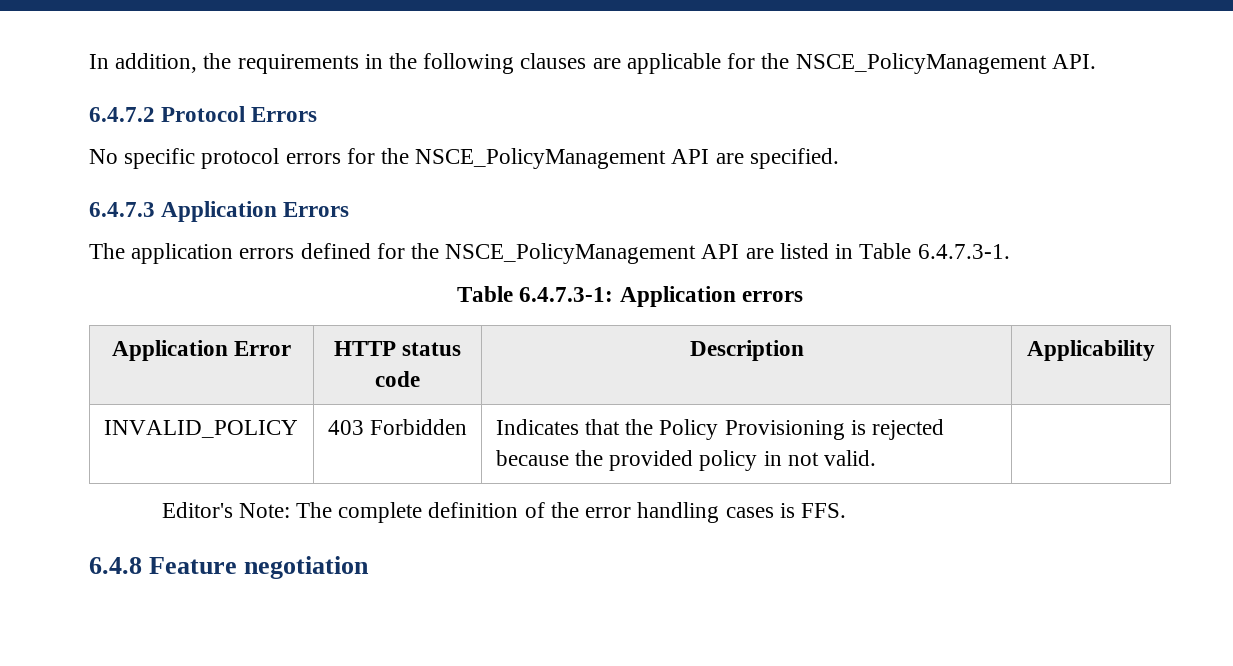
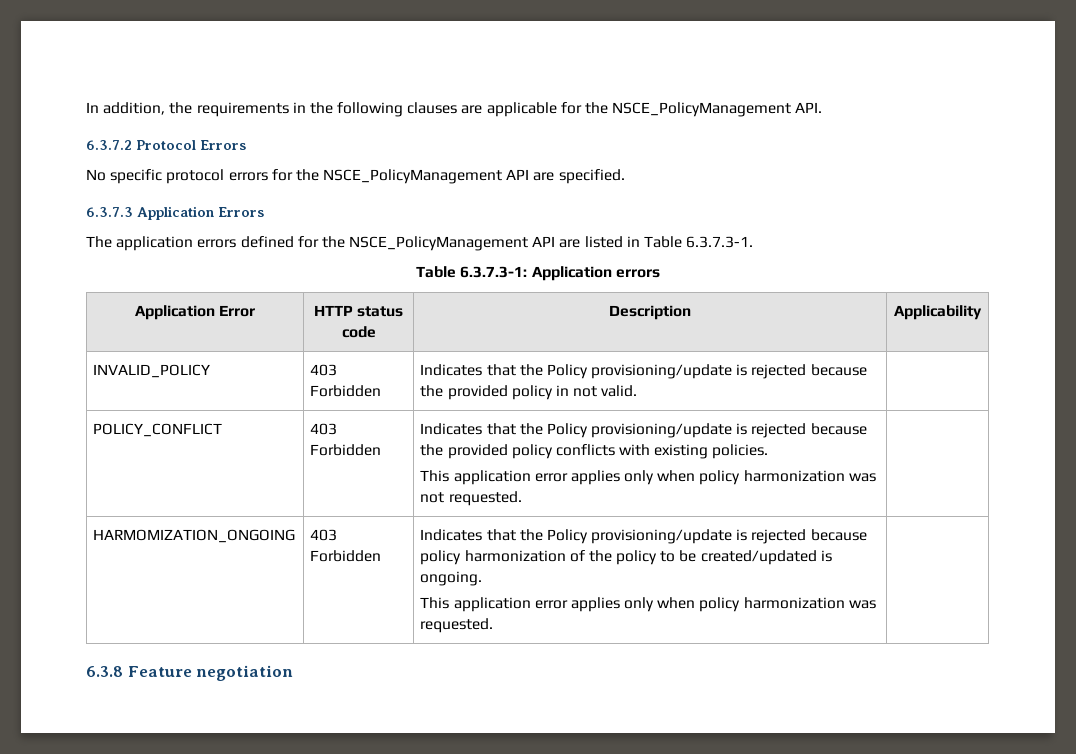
- 6.4.7.2 Protocol Errors
+ 6.3.7.2 Protocol Errors
- 6.4.7.3 Application Errors
+ 6.3.7.3 Application Errors
- The application errors defined for the NSCE_PolicyManagement API are listed in Table 6.4.7.3-1.
- Table 6.4.7.3-1: Application errors
+ The application errors defined for the NSCE_PolicyManagement API are listed in Table 6.3.7.3-1.
+ Table 6.3.7.3-1: Application errors
- INVALID_POLICY | 403 Forbidden | Indicates that the Policy Provisioning is rejected because the provided policy in not valid. |
+ INVALID_POLICY | 403 Forbidden | Indicates that the Policy provisioning/update is rejected because the provided policy in not valid. |
- Editor's Note: The complete definition of the error handling cases is FFS.
- 6.4.8 Feature negotiation
+ POLICY_CONFLICT | 403 Forbidden | Indicates that the Policy provisioning/update is rejected because the provided policy conflicts with existing policies.
+ This application error applies only when policy harmonization was not requested. |
+ HARMOMIZATION_ONGOING | 403 Forbidden | Indicates that the Policy provisioning/update is rejected because policy harmonization of the policy to be created/updated is ongoing.
+ This application error applies only when policy harmonization was requested. |
+ 6.3.8 Feature negotiation

